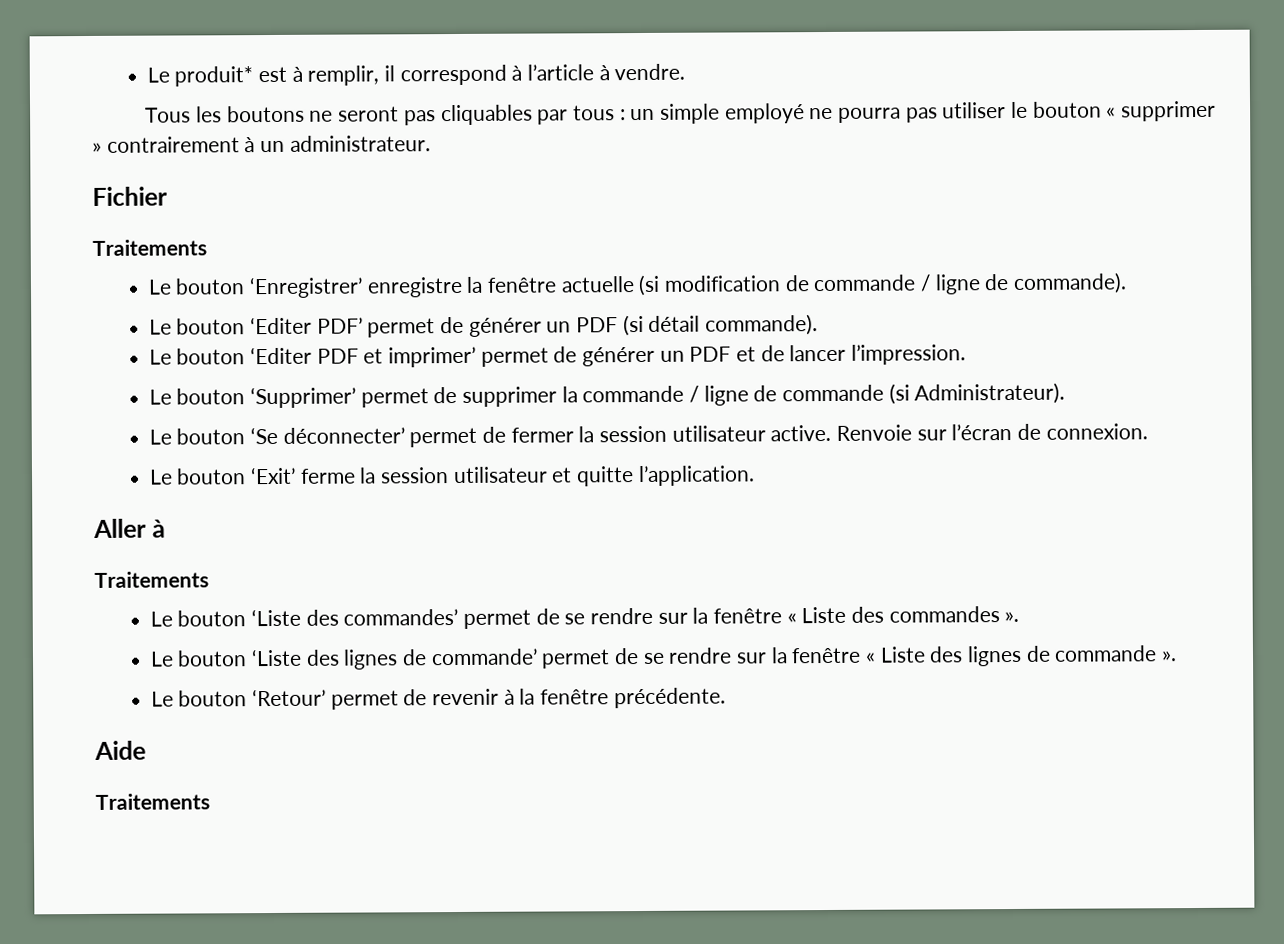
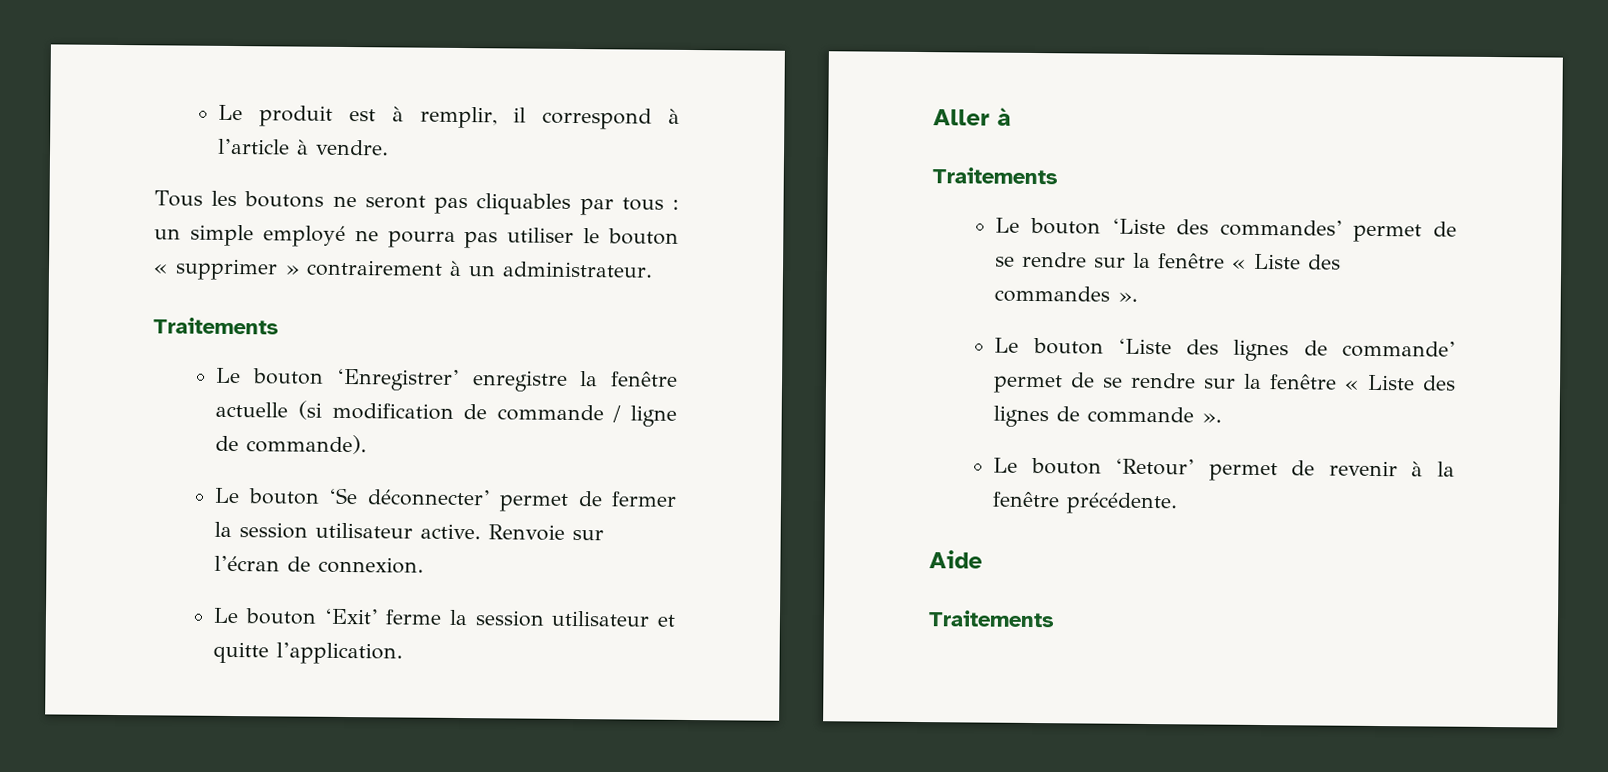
- Le produit* est à remplir, il correspond à l’article à vendre.
+ Le produit est à remplir, il correspond à l’article à vendre.
- Fichier
- Le bouton ‘Editer PDF’ permet de générer un PDF (si détail commande).
- Le bouton ‘Editer PDF et imprimer’ permet de générer un PDF et de lancer l’impression.
- Le bouton ‘Supprimer’ permet de supprimer la commande / ligne de commande (si Administrateur).

